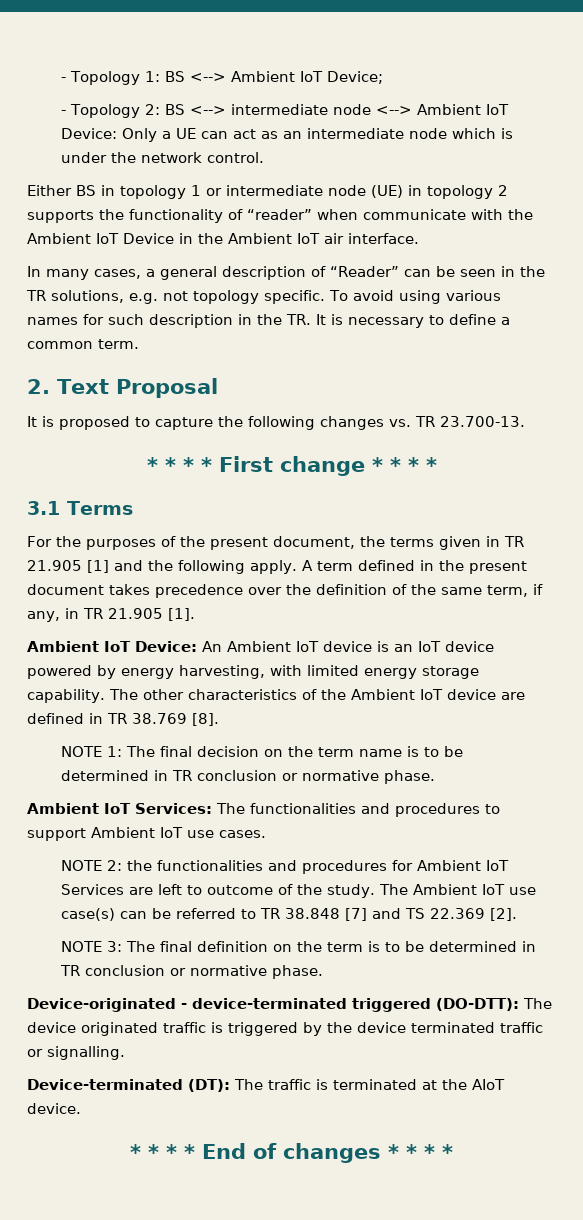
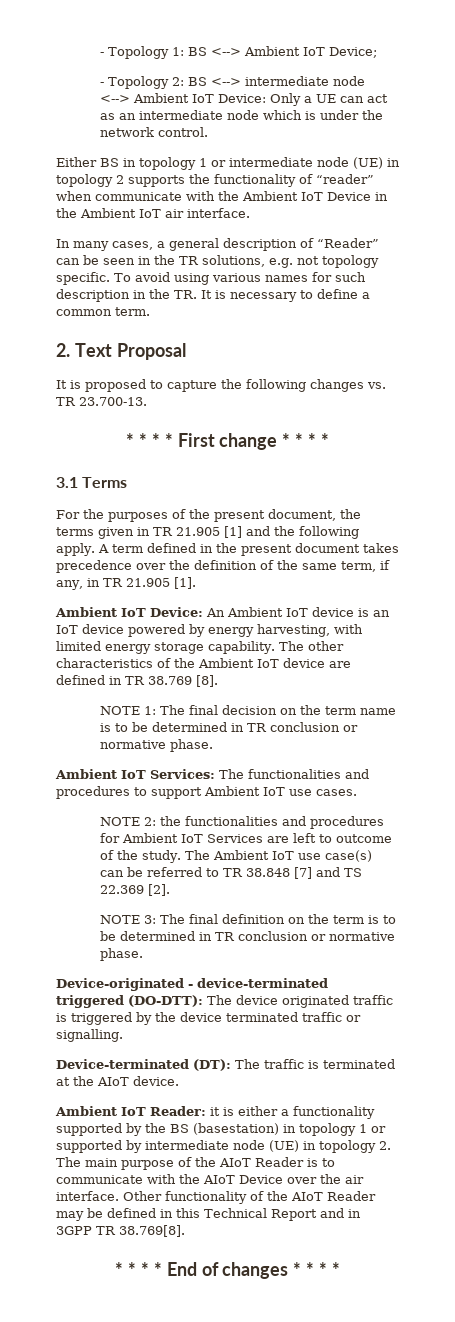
+ Ambient IoT Reader: it is either a functionality supported by the BS (basestation) in topology 1 or supported by intermediate node (UE) in topology 2. The main purpose of the AIoT Reader is to communicate with the AIoT Device over the air interface. Other functionality of the AIoT Reader may be defined in this Technical Report and in 3GPP TR 38.769[8].

